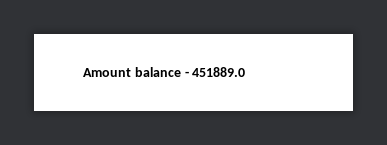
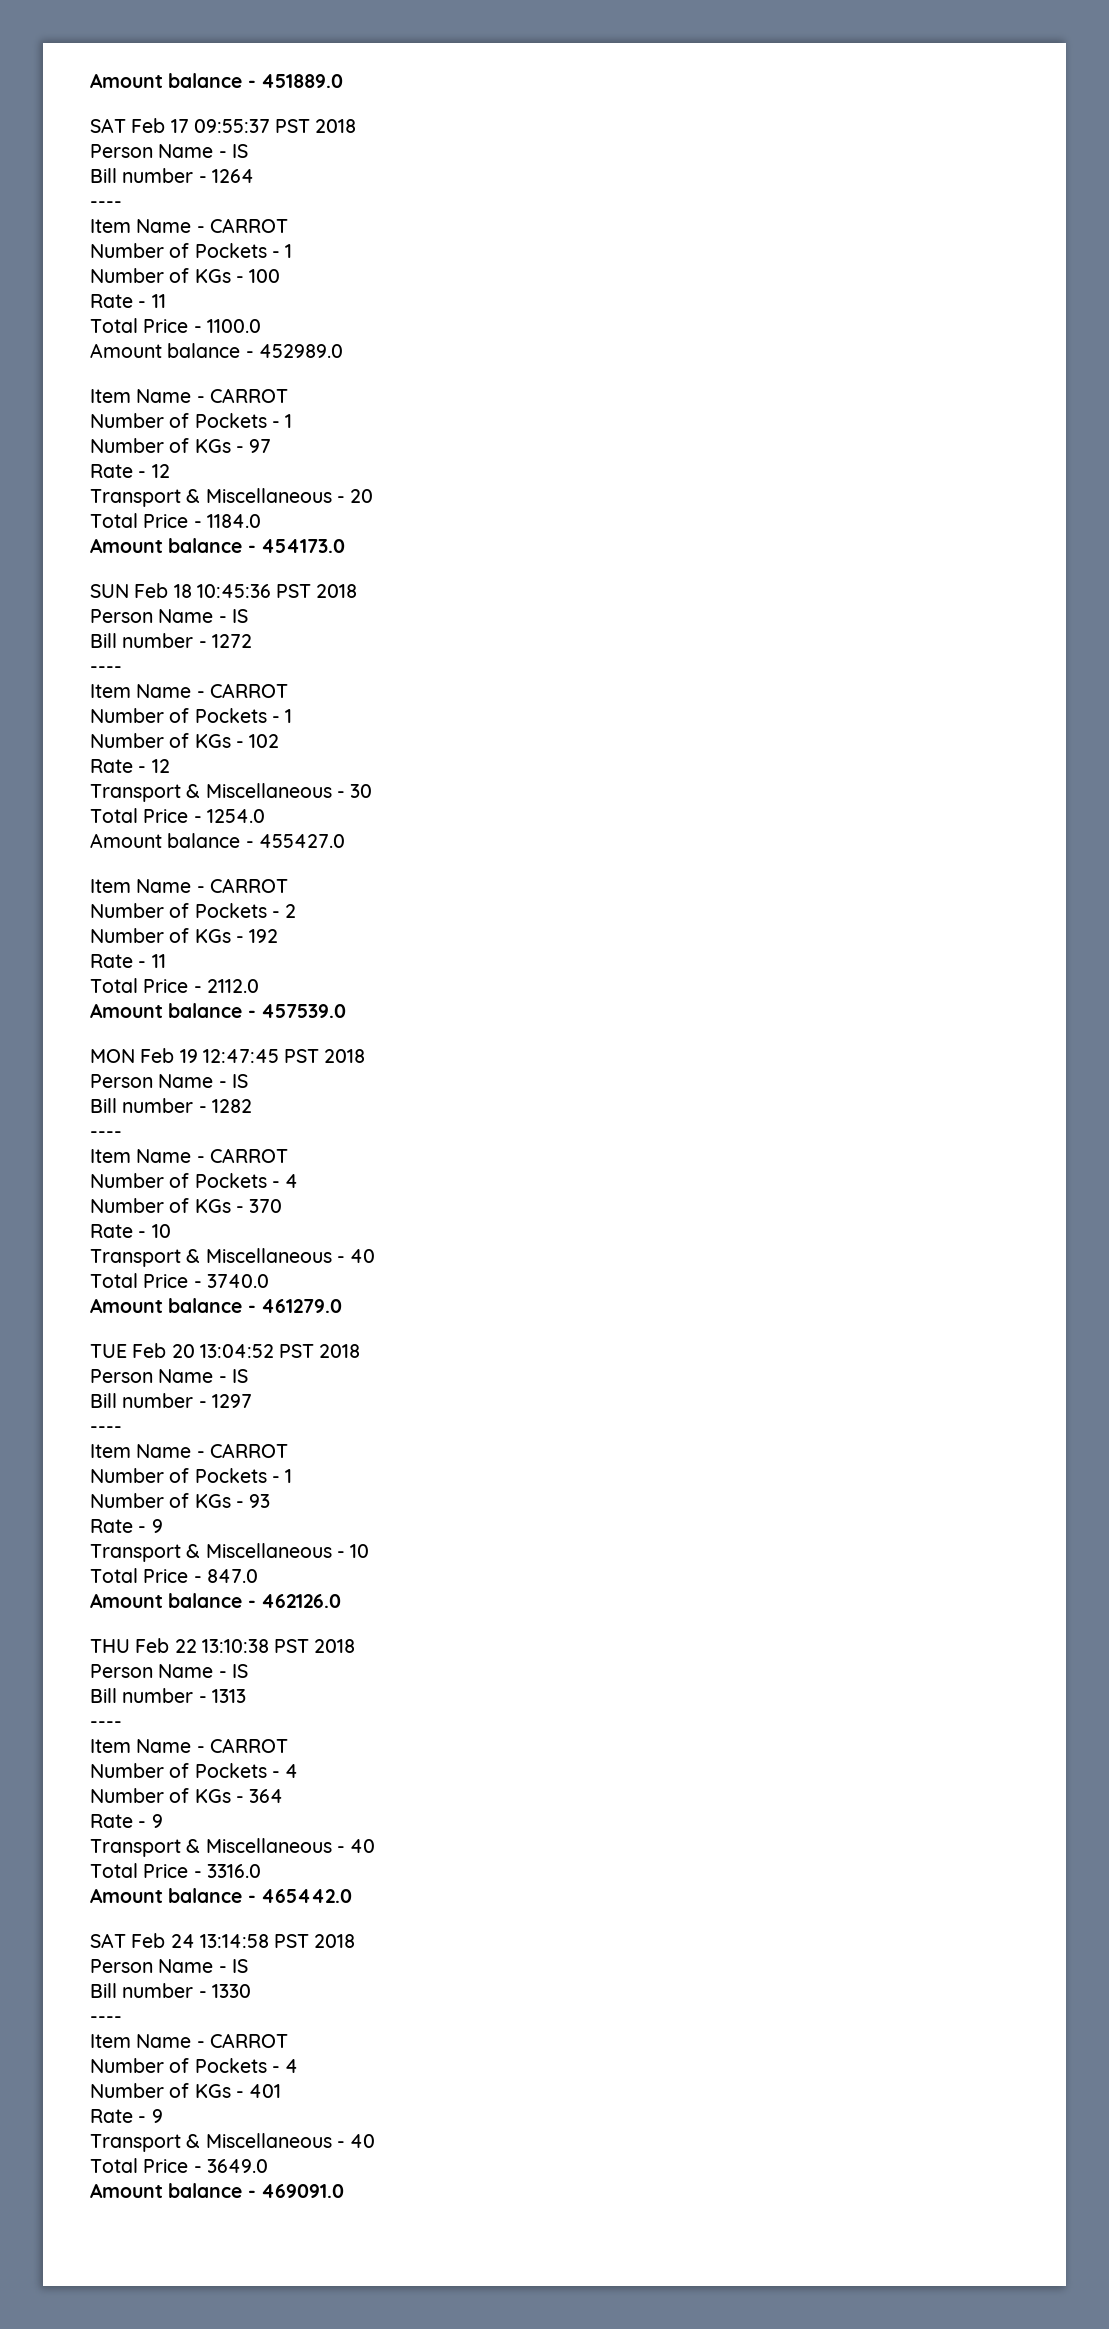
+ SAT Feb 17 09:55:37 PST 2018
+ Person Name - IS
+ Bill number - 1264
+ ----
+ Item Name - CARROT
+ Number of Pockets - 1
+ Number of KGs - 100
+ Rate - 11
+ Total Price - 1100.0
+ Amount balance - 452989.0
+ Item Name - CARROT
+ Number of Pockets - 1
+ Number of KGs - 97
+ Rate - 12
+ Transport & Miscellaneous - 20
+ Total Price - 1184.0
+ Amount balance - 454173.0
+ SUN Feb 18 10:45:36 PST 2018
+ Person Name - IS
+ Bill number - 1272
+ ----
+ Item Name - CARROT
+ Number of Pockets - 1
+ Number of KGs - 102
+ Rate - 12
+ Transport & Miscellaneous - 30
+ Total Price - 1254.0
+ Amount balance - 455427.0
+ Item Name - CARROT
+ Number of Pockets - 2
+ Number of KGs - 192
+ Rate - 11
+ Total Price - 2112.0
+ Amount balance - 457539.0
+ MON Feb 19 12:47:45 PST 2018
+ Person Name - IS
+ Bill number - 1282
+ ----
+ Item Name - CARROT
+ Number of Pockets - 4
+ Number of KGs - 370
+ Rate - 10
+ Transport & Miscellaneous - 40
+ Total Price - 3740.0
+ Amount balance - 461279.0
+ TUE Feb 20 13:04:52 PST 2018
+ Person Name - IS
+ Bill number - 1297
+ ----
+ Item Name - CARROT
+ Number of Pockets - 1
+ Number of KGs - 93
+ Rate - 9
+ Transport & Miscellaneous - 10
+ Total Price - 847.0
+ Amount balance - 462126.0
+ THU Feb 22 13:10:38 PST 2018
+ Person Name - IS
+ Bill number - 1313
+ ----
+ Item Name - CARROT
+ Number of Pockets - 4
+ Number of KGs - 364
+ Rate - 9
+ Transport & Miscellaneous - 40
+ Total Price - 3316.0
+ Amount balance - 465442.0
+ SAT Feb 24 13:14:58 PST 2018
+ Person Name - IS
+ Bill number - 1330
+ ----
+ Item Name - CARROT
+ Number of Pockets - 4
+ Number of KGs - 401
+ Rate - 9
+ Transport & Miscellaneous - 40
+ Total Price - 3649.0
+ Amount balance - 469091.0

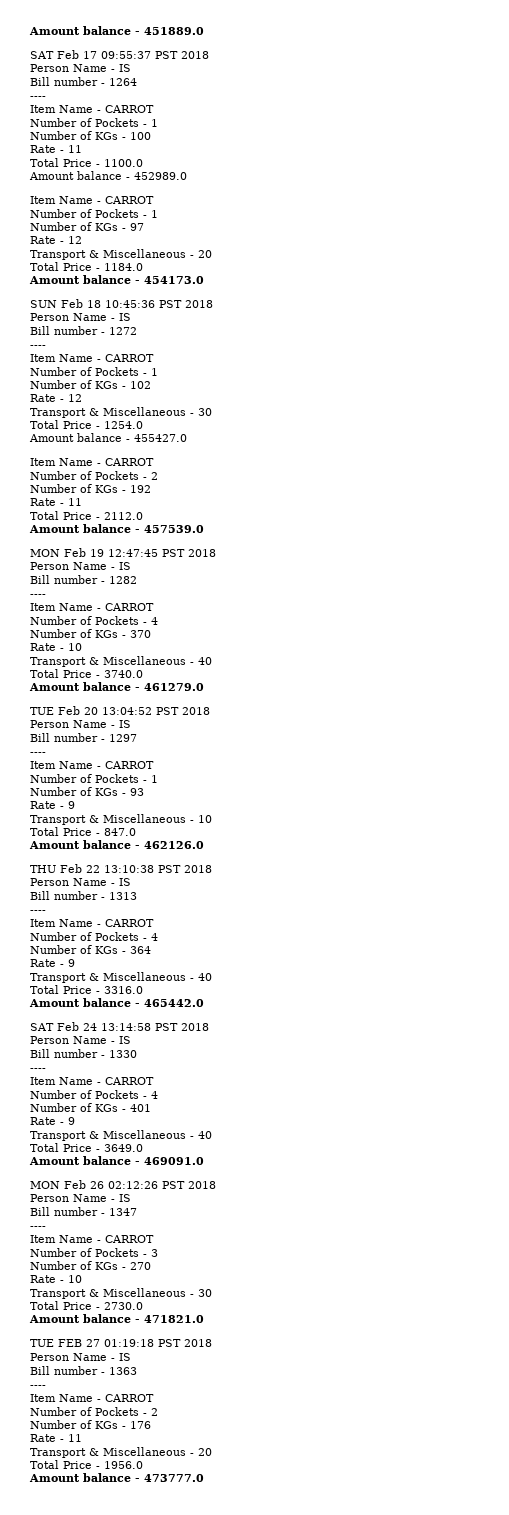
+ MON Feb 26 02:12:26 PST 2018
+ Person Name - IS
+ Bill number - 1347
+ ----
+ Item Name - CARROT
+ Number of Pockets - 3
+ Number of KGs - 270
+ Rate - 10
+ Transport & Miscellaneous - 30
+ Total Price - 2730.0
+ Amount balance - 471821.0
+ TUE FEB 27 01:19:18 PST 2018
+ Person Name - IS
+ Bill number - 1363
+ ----
+ Item Name - CARROT
+ Number of Pockets - 2
+ Number of KGs - 176
+ Rate - 11
+ Transport & Miscellaneous - 20
+ Total Price - 1956.0
+ Amount balance - 473777.0

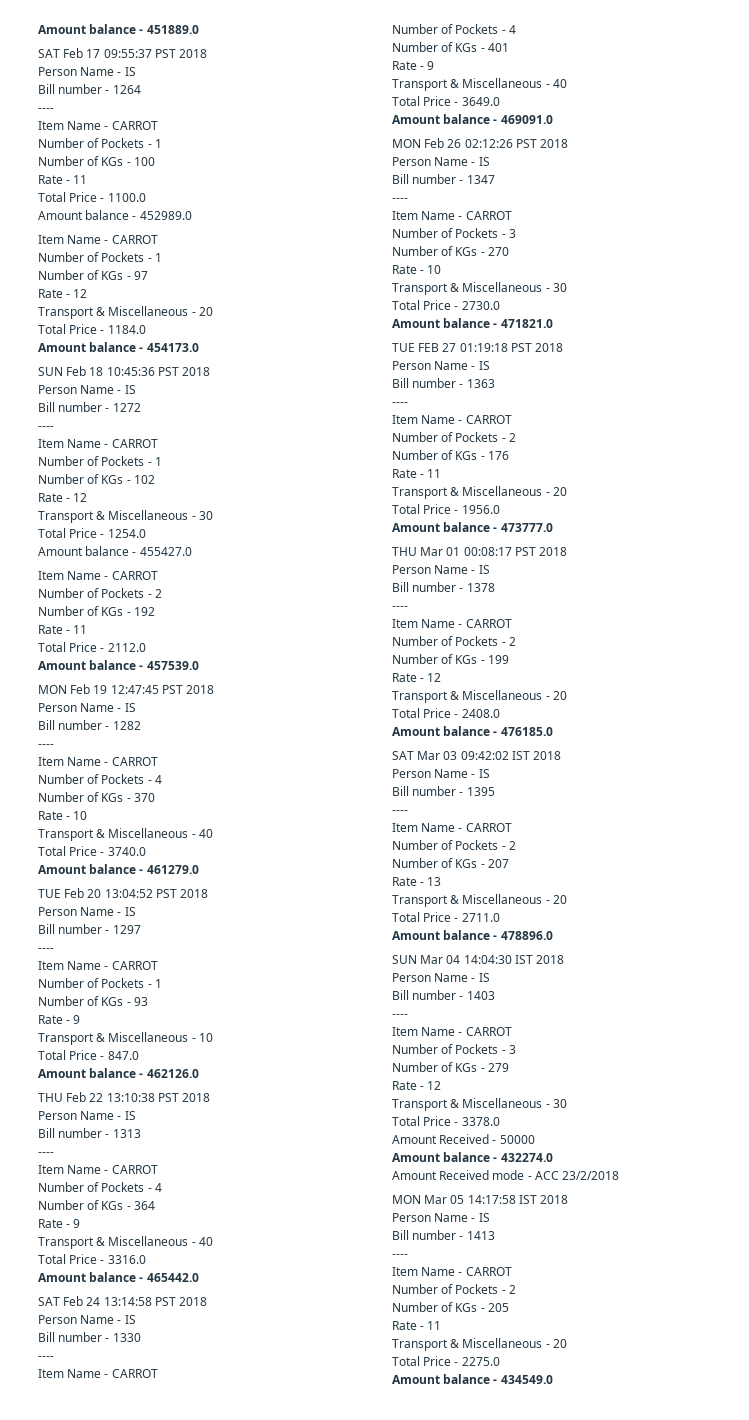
+ THU Mar 01 00:08:17 PST 2018
+ Person Name - IS
+ Bill number - 1378
+ ----
+ Item Name - CARROT
+ Number of Pockets - 2
+ Number of KGs - 199
+ Rate - 12
+ Transport & Miscellaneous - 20
+ Total Price - 2408.0
+ Amount balance - 476185.0
+ SAT Mar 03 09:42:02 IST 2018
+ Person Name - IS
+ Bill number - 1395
+ ----
+ Item Name - CARROT
+ Number of Pockets - 2
+ Number of KGs - 207
+ Rate - 13
+ Transport & Miscellaneous - 20
+ Total Price - 2711.0
+ Amount balance - 478896.0
+ SUN Mar 04 14:04:30 IST 2018
+ Person Name - IS
+ Bill number - 1403
+ ----
+ Item Name - CARROT
+ Number of Pockets - 3
+ Number of KGs - 279
+ Rate - 12
+ Transport & Miscellaneous - 30
+ Total Price - 3378.0
+ Amount Received - 50000
+ Amount balance - 432274.0
+ Amount Received mode - ACC 23/2/2018
+ MON Mar 05 14:17:58 IST 2018
+ Person Name - IS
+ Bill number - 1413
+ ----
+ Item Name - CARROT
+ Number of Pockets - 2
+ Number of KGs - 205
+ Rate - 11
+ Transport & Miscellaneous - 20
+ Total Price - 2275.0
+ Amount balance - 434549.0

